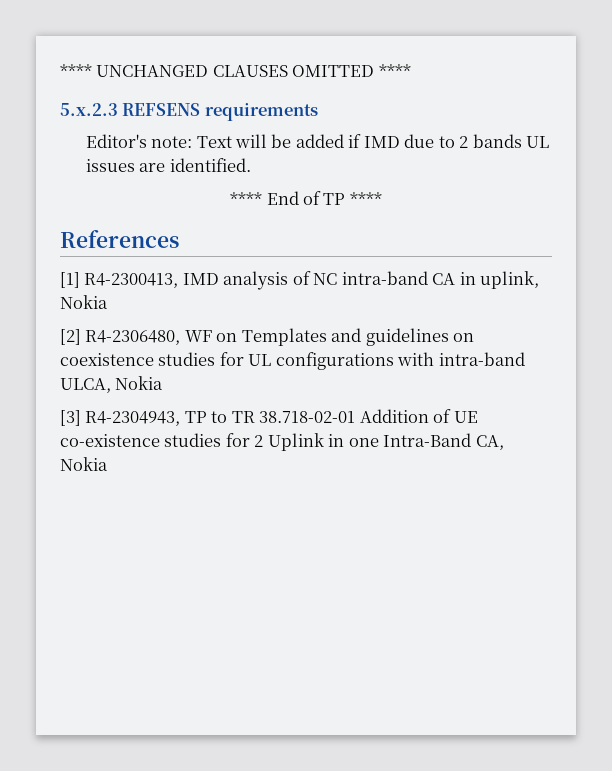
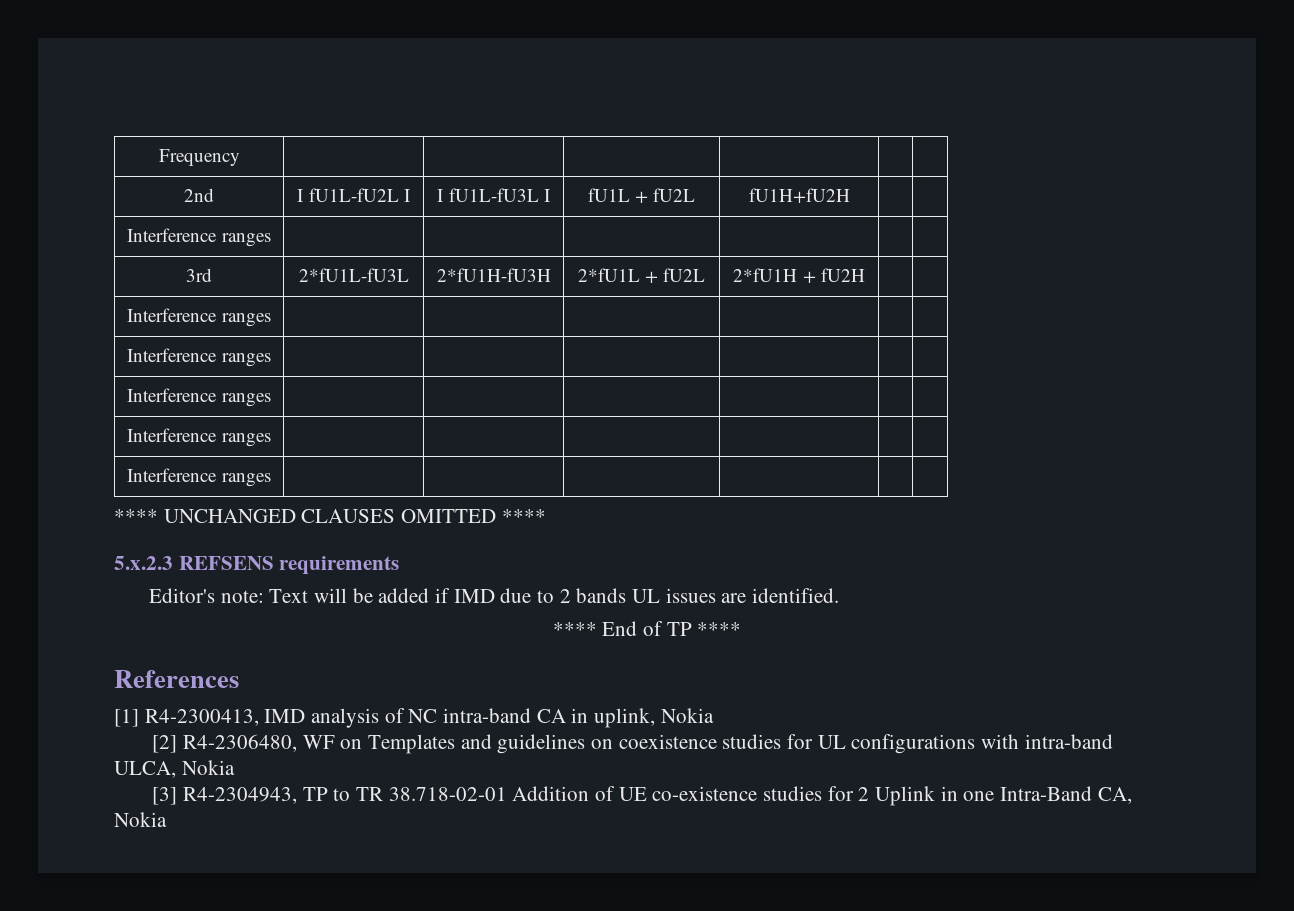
+ Frequency | | | | | |
+ 2nd | I fU1L-fU2L I | I fU1L-fU3L I | fU1L + fU2L | fU1H+fU2H | |
+ Interference ranges | | | | | |
+ 3rd | 2*fU1L-fU3L | 2*fU1H-fU3H | 2*fU1L + fU2L | 2*fU1H + fU2H | |
+ Interference ranges | | | | | |
+ Interference ranges | | | | | |
+ Interference ranges | | | | | |
+ Interference ranges | | | | | |
+ Interference ranges | | | | | |

